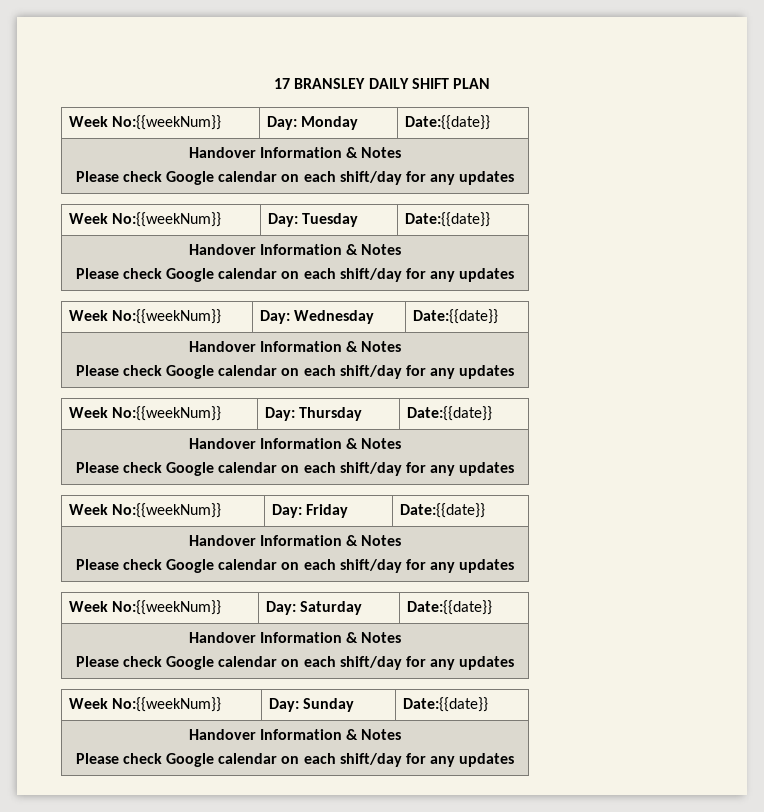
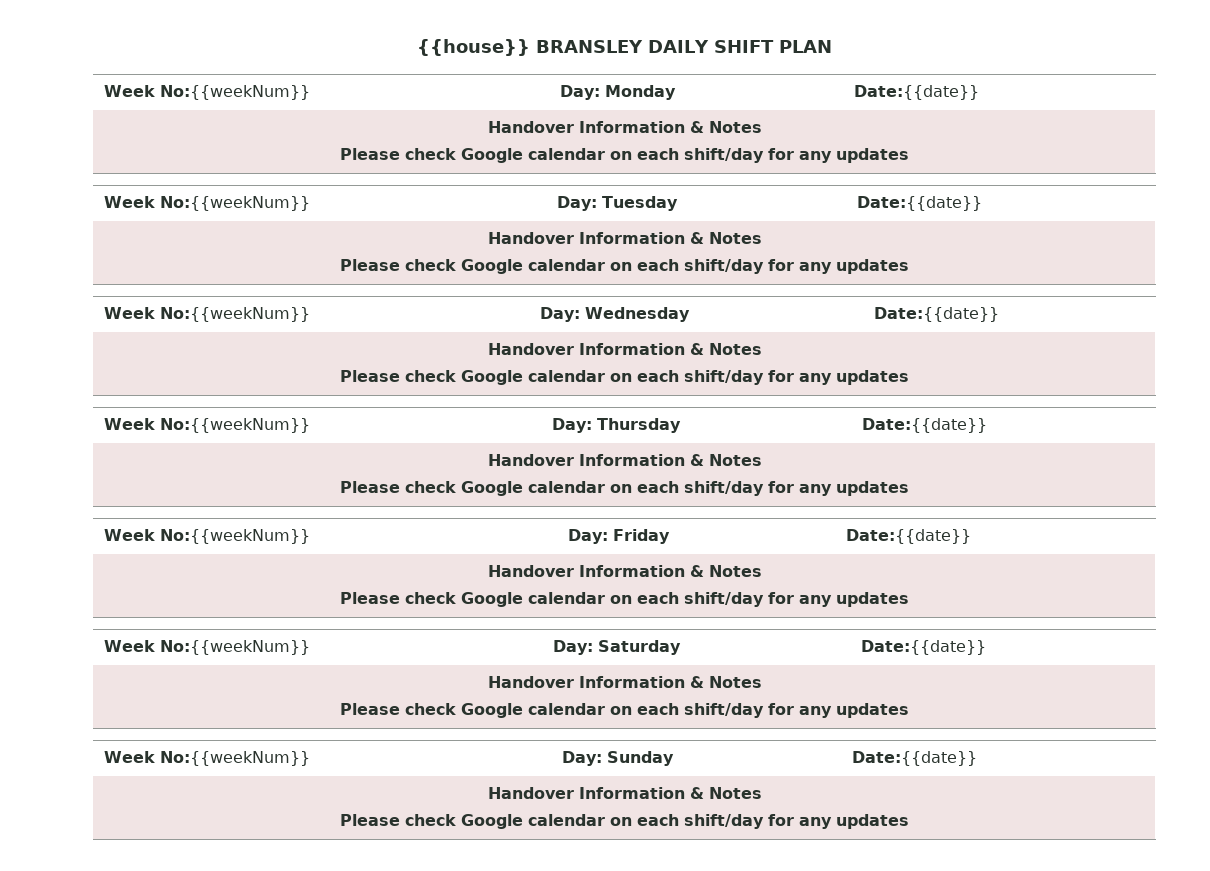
- 17 BRANSLEY DAILY SHIFT PLAN
+ {{house}} BRANSLEY DAILY SHIFT PLAN

